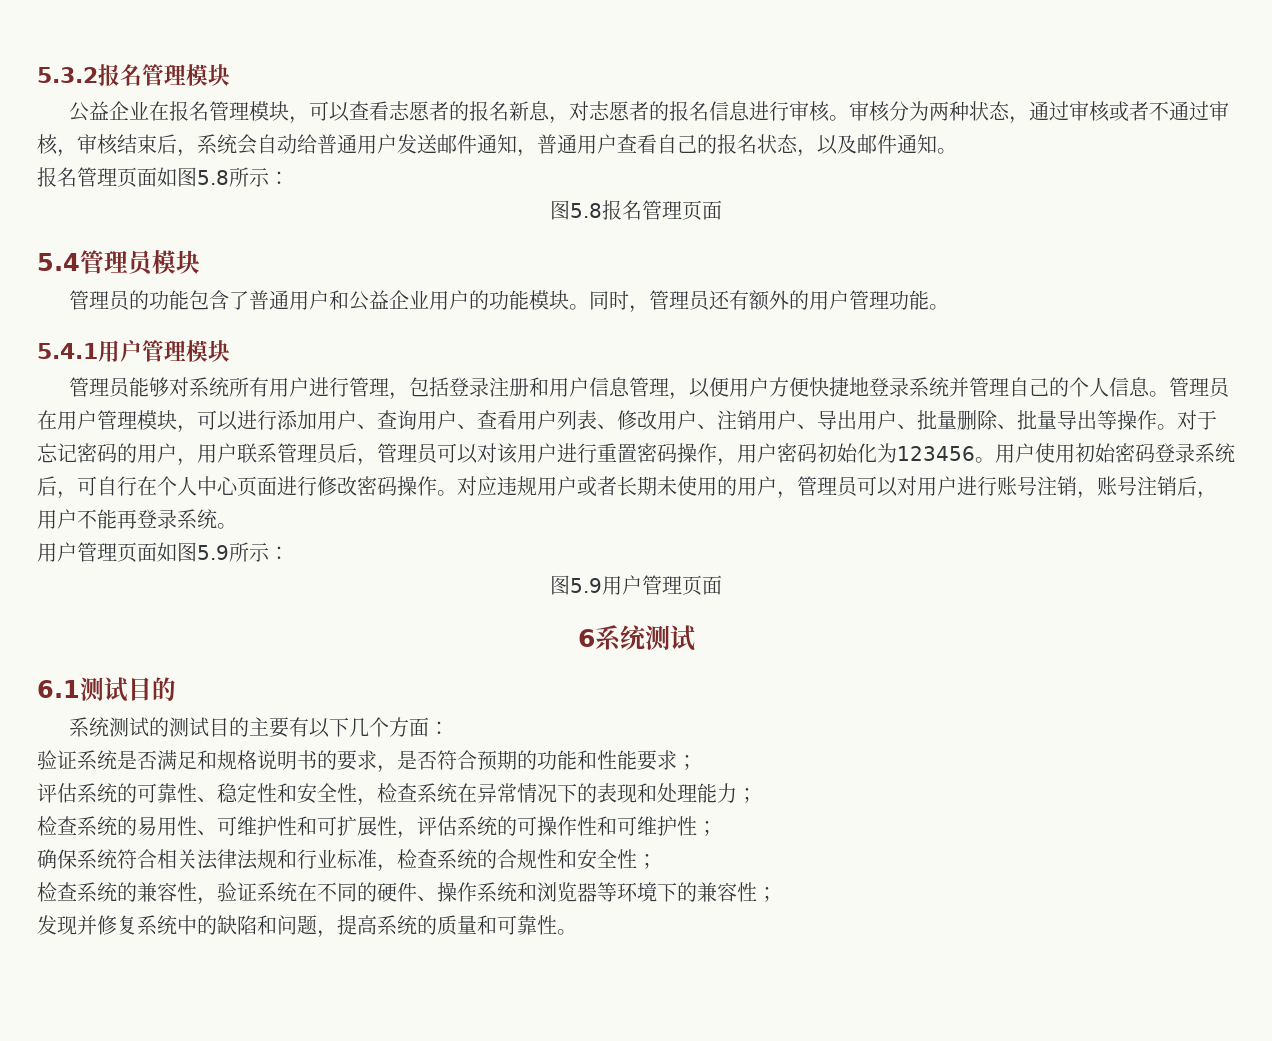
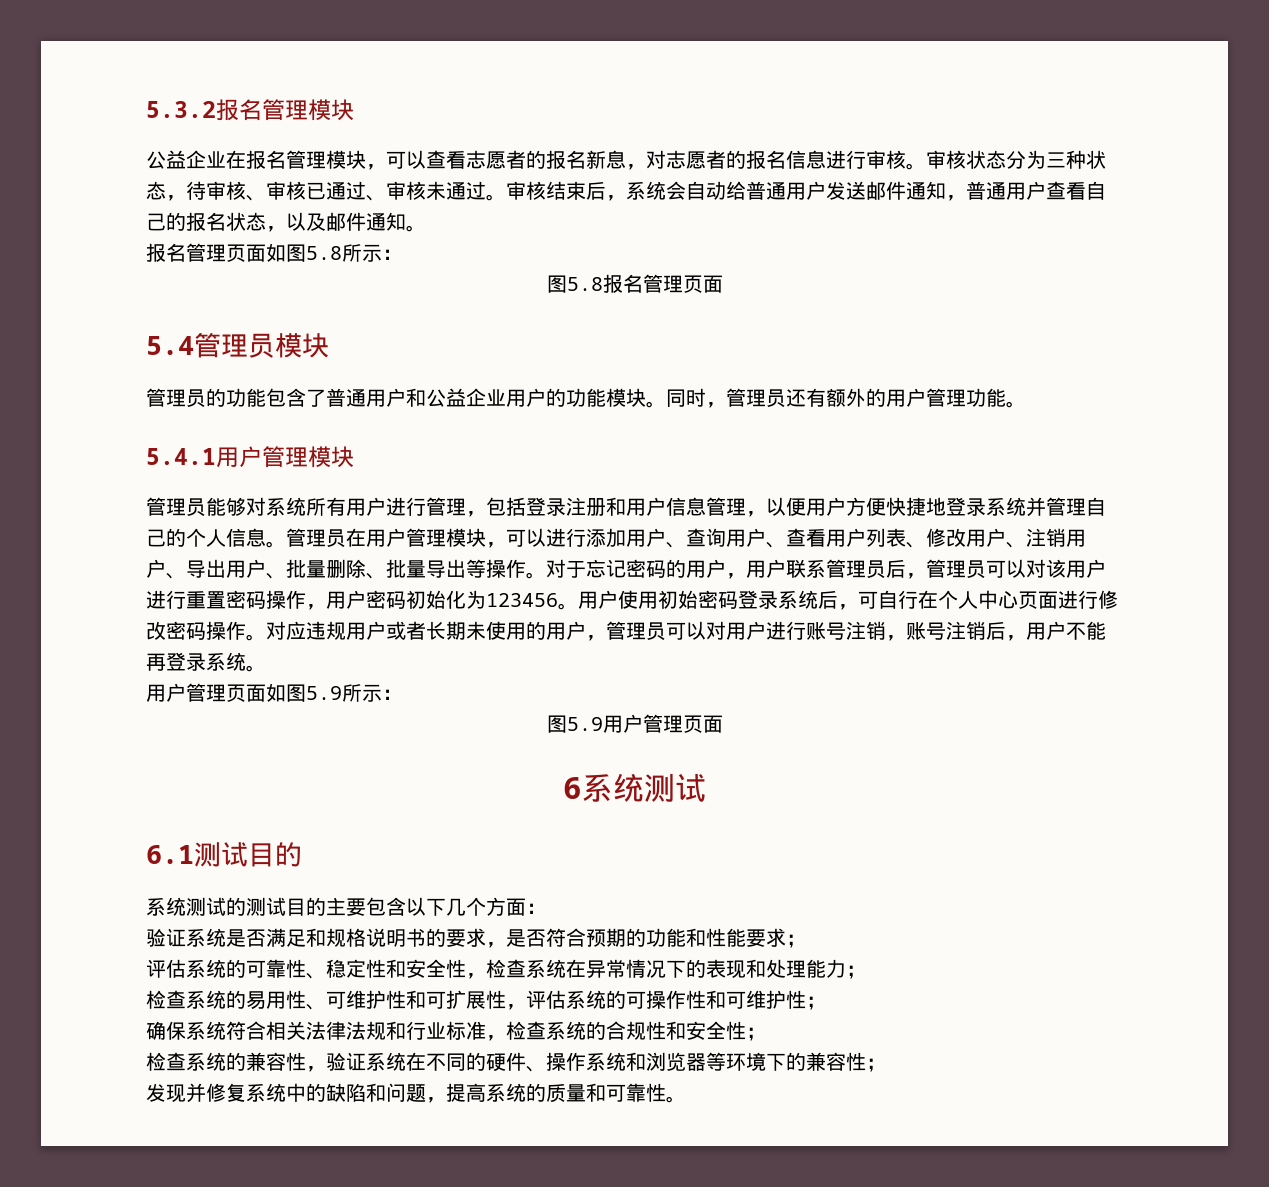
- 审核分为两种状态，通过审核或者不通过审核，审核结束后，系统会自动给普通用户发送邮件通知，普通用户查看自己的报名状态，以及邮件通知。
+ 审核状态分为三种状态，待审核、审核已通过、审核未通过。审核结束后，系统会自动给普通用户发送邮件通知，普通用户查看自己的报名状态，以及邮件通知。
- 系统测试的测试目的主要有以下几个方面：
+ 系统测试的测试目的主要包含以下几个方面：

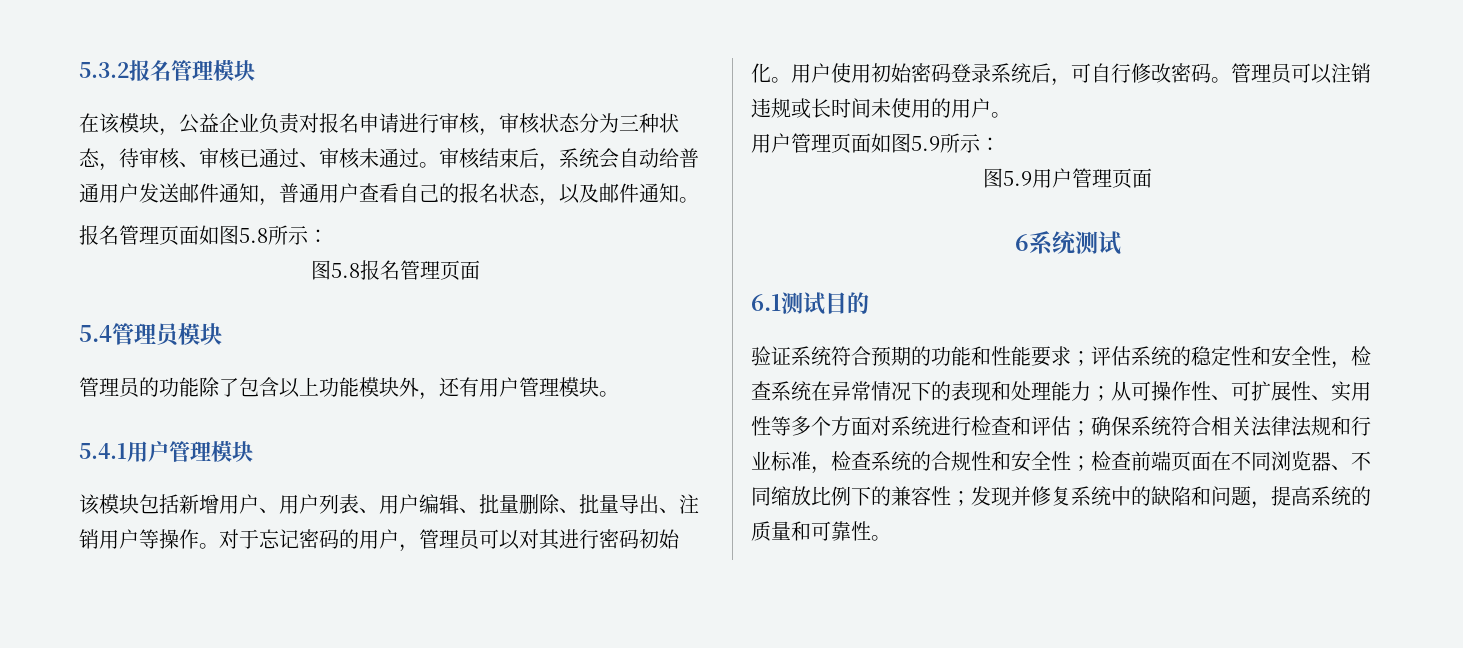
- 公益企业在报名管理模块，可以查看志愿者的报名新息，对志愿者的报名信息进行审核。审核状态分为三种状态，待审核、审核已通过、审核未通过。
+ 在该模块，公益企业负责对报名申请进行审核，审核状态分为三种状态，待审核、审核已通过、审核未通过。
- 管理员的功能包含了普通用户和公益企业用户的功能模块。同时，管理员还有额外的用户管理功能。
+ 管理员的功能除了包含以上功能模块外，还有用户管理模块。
- 管理员能够对系统所有用户进行管理，包括登录注册和用户信息管理，以便用户方便快捷地登录系统并管理自己的个人信息。管理员在用户管理模块，可以进行添加用户、查询用户、查看用户列表、修改用户、注销用户、导出用户、批量删除、批量导出等操作。
+ 该模块包括新增用户、用户列表、用户编辑、批量删除、批量导出、注销用户等操作。
- 对于忘记密码的用户，用户联系管理员后，管理员可以对该用户进行重置密码操作，用户密码初始化为123456。
+ 对于忘记密码的用户，管理员可以对其进行密码初始化。
- 用户使用初始密码登录系统后，可自行在个人中心页面进行修改密码操作。对应违规用户或者长期未使用的用户，管理员可以对用户进行账号注销，账号注销后，用户不能再登录系统。
+ 用户使用初始密码登录系统后，可自行修改密码。管理员可以注销违规或长时间未使用的用户。
- 系统测试的测试目的主要包含以下几个方面：
- 验证系统是否满足和规格说明书的要求，是否符合预期的功能和性能要求；
- 评估系统的可靠性、稳定性和安全性，检查系统在异常情况下的表现和处理能力；
- 检查系统的易用性、可维护性和可扩展性，评估系统的可操作性和可维护性；
- 确保系统符合相关法律法规和行业标准，检查系统的合规性和安全性；
- 检查系统的兼容性，验证系统在不同的硬件、操作系统和浏览器等环境下的兼容性；
- 发现并修复系统中的缺陷和问题，提高系统的质量和可靠性。
+ 验证系统符合预期的功能和性能要求；评估系统的稳定性和安全性，检查系统在异常情况下的表现和处理能力；从可操作性、可扩展性、实用性等多个方面对系统进行检查和评估；确保系统符合相关法律法规和行业标准，检查系统的合规性和安全性；检查前端页面在不同浏览器、不同缩放比例下的兼容性；发现并修复系统中的缺陷和问题，提高系统的质量和可靠性。

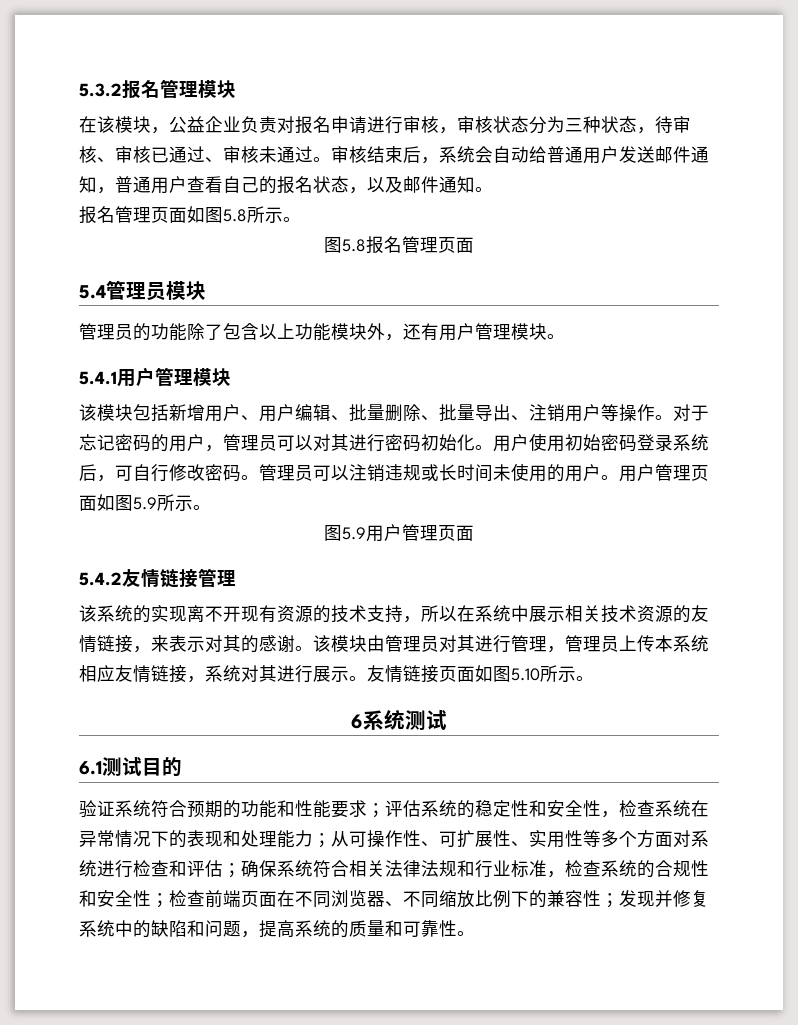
- 报名管理页面如图5.8所示：
+ 报名管理页面如图5.8所示。
- 该模块包括新增用户、用户列表、用户编辑、批量删除、批量导出、注销用户等操作。
+ 该模块包括新增用户、用户编辑、批量删除、批量导出、注销用户等操作。
- 管理员可以注销违规或长时间未使用的用户。
- 用户管理页面如图5.9所示：
+ 管理员可以注销违规或长时间未使用的用户。用户管理页面如图5.9所示。
+ 5.4.2友情链接管理
+ 该系统的实现离不开现有资源的技术支持，所以在系统中展示相关技术资源的友情链接，来表示对其的感谢。该模块由管理员对其进行管理，管理员上传本系统相应友情链接，系统对其进行展示。友情链接页面如图5.10所示。

